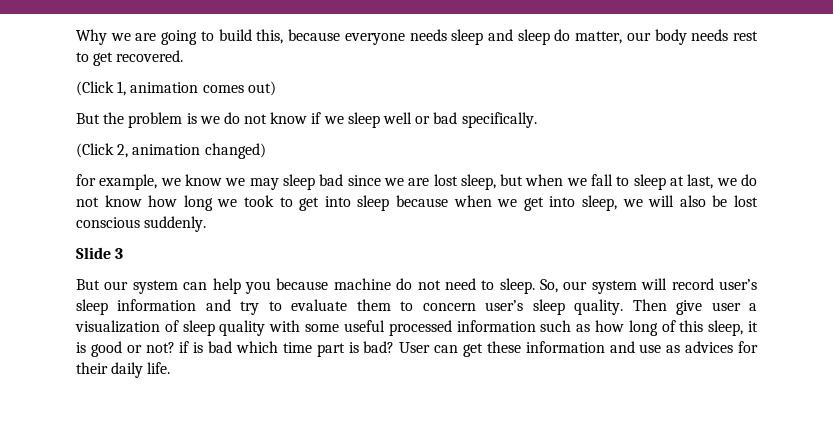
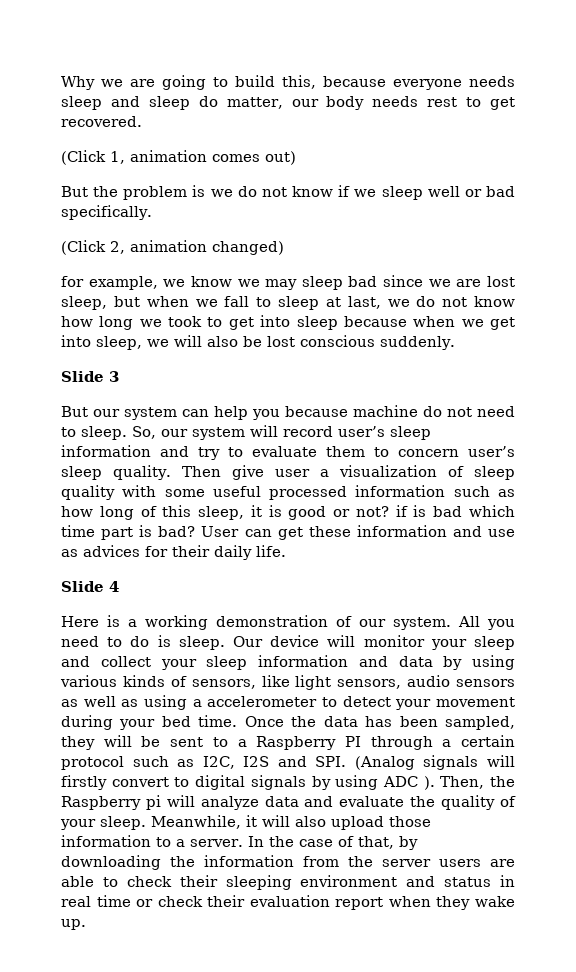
+ Slide 4
+ Here is a working demonstration of our system. All you need to do is sleep. Our device will monitor your sleep and collect your sleep information and data by using various kinds of sensors, like light sensors, audio sensors as well as using a accelerometer to detect your movement during your bed time. Once the data has been sampled, they will be sent to a Raspberry PI through a certain protocol such as I2C, I2S and SPI. (Analog signals will firstly convert to digital signals by using ADC ). Then, the Raspberry pi will analyze data and evaluate the quality of your sleep. Meanwhile, it will also upload those information to a server. In the case of that, by downloading the information from the server users are able to check their sleeping environment and status in real time or check their evaluation report when they wake up.

